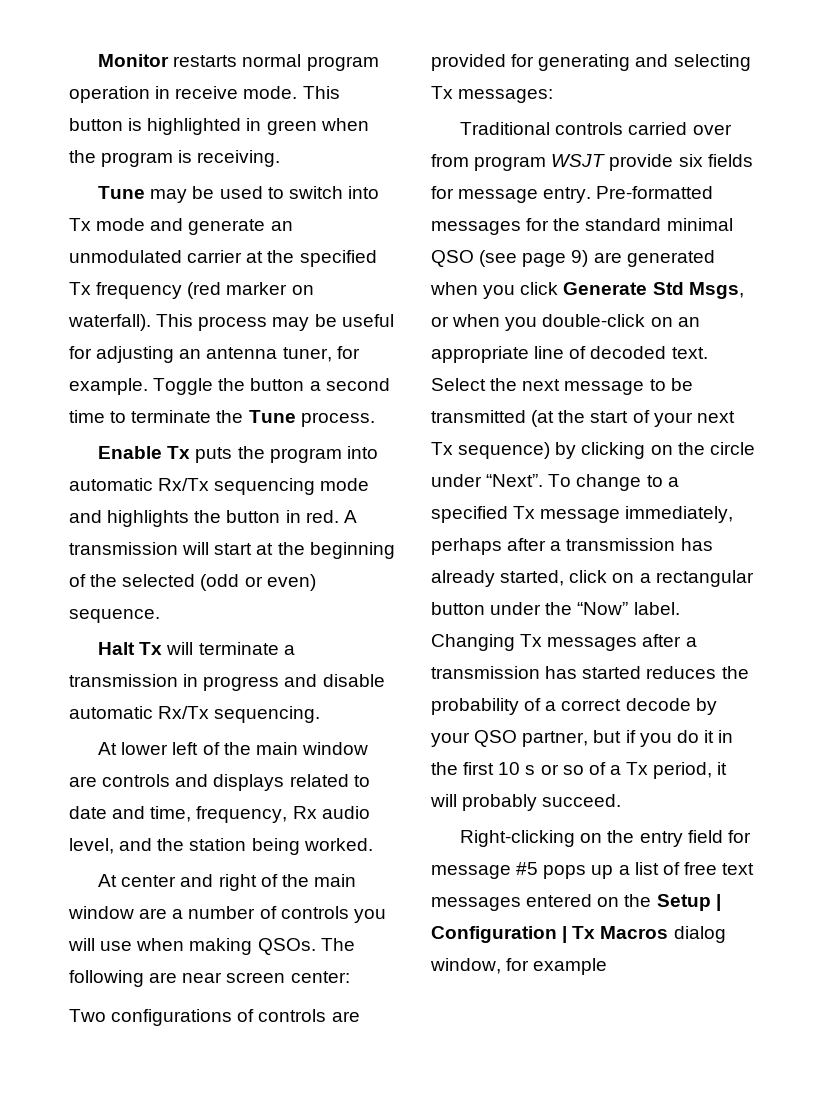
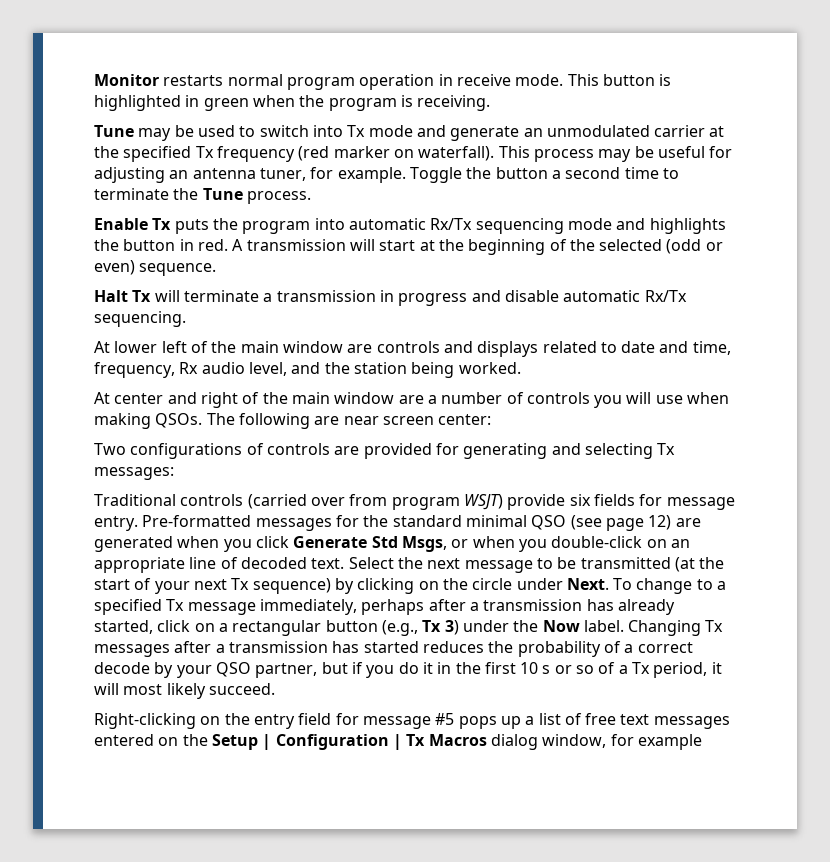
- Traditional controls carried over from program WSJT provide six fields for message entry.
+ Traditional controls (carried over from program WSJT) provide six fields for message entry.
- Pre-formatted messages for the standard minimal QSO (see page 9) are generated when you click Generate Std Msgs, or when you double-click on an appropriate line of decoded text.
+ Pre-formatted messages for the standard minimal QSO (see page 12) are generated when you click Generate Std Msgs, or when you double-click on an appropriate line of decoded text.
- Select the next message to be transmitted (at the start of your next Tx sequence) by clicking on the circle under “Next”.
+ Select the next message to be transmitted (at the start of your next Tx sequence) by clicking on the circle under Next.
- To change to a specified Tx message immediately, perhaps after a transmission has already started, click on a rectangular button under the “Now” label.
+ To change to a specified Tx message immediately, perhaps after a transmission has already started, click on a rectangular button (e.g., Tx 3) under the Now label.
- Changing Tx messages after a transmission has started reduces the probability of a correct decode by your QSO partner, but if you do it in the first 10 s or so of a Tx period, it will probably succeed.
+ Changing Tx messages after a transmission has started reduces the probability of a correct decode by your QSO partner, but if you do it in the first 10 s or so of a Tx period, it will most likely succeed.

